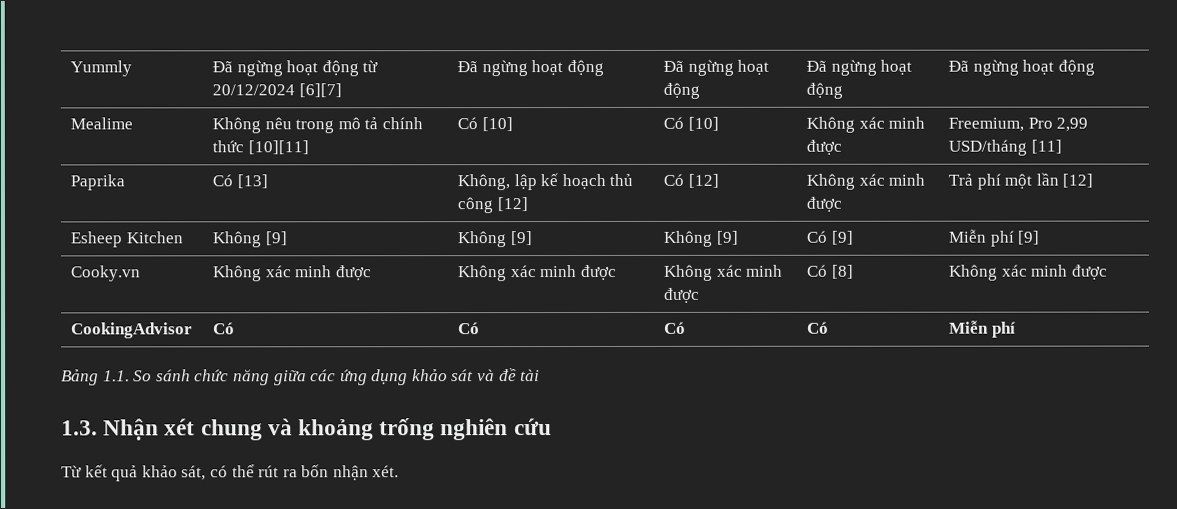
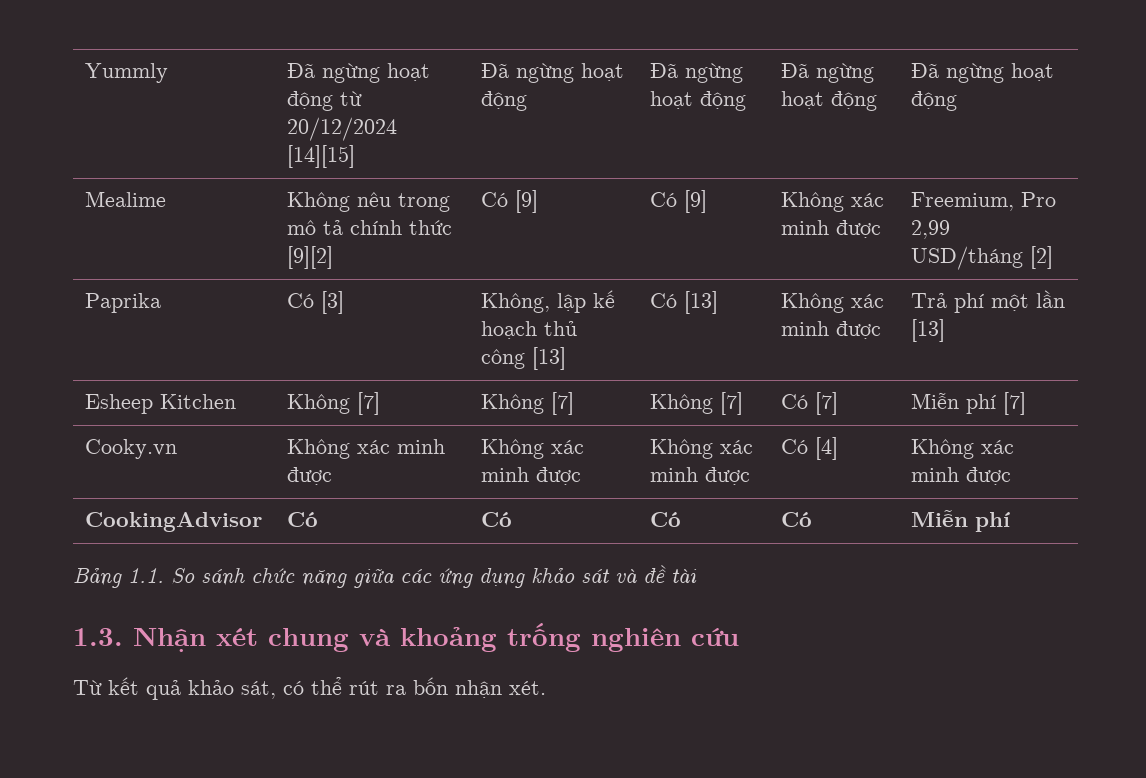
- Yummly | Đã ngừng hoạt động từ 20/12/2024 [6][7] | Đã ngừng hoạt động | Đã ngừng hoạt động | Đã ngừng hoạt động | Đã ngừng hoạt động
+ Yummly | Đã ngừng hoạt động từ 20/12/2024 [14][15] | Đã ngừng hoạt động | Đã ngừng hoạt động | Đã ngừng hoạt động | Đã ngừng hoạt động
- Mealime | Không nêu trong mô tả chính thức [10][11] | Có [10] | Có [10] | Không xác minh được | Freemium, Pro 2,99 USD/tháng [11]
+ Mealime | Không nêu trong mô tả chính thức [9][2] | Có [9] | Có [9] | Không xác minh được | Freemium, Pro 2,99 USD/tháng [2]
- Paprika | Có [13] | Không, lập kế hoạch thủ công [12] | Có [12] | Không xác minh được | Trả phí một lần [12]
+ Paprika | Có [3] | Không, lập kế hoạch thủ công [13] | Có [13] | Không xác minh được | Trả phí một lần [13]
- Esheep Kitchen | Không [9] | Không [9] | Không [9] | Có [9] | Miễn phí [9]
+ Esheep Kitchen | Không [7] | Không [7] | Không [7] | Có [7] | Miễn phí [7]
- Cooky.vn | Không xác minh được | Không xác minh được | Không xác minh được | Có [8] | Không xác minh được
+ Cooky.vn | Không xác minh được | Không xác minh được | Không xác minh được | Có [4] | Không xác minh được

